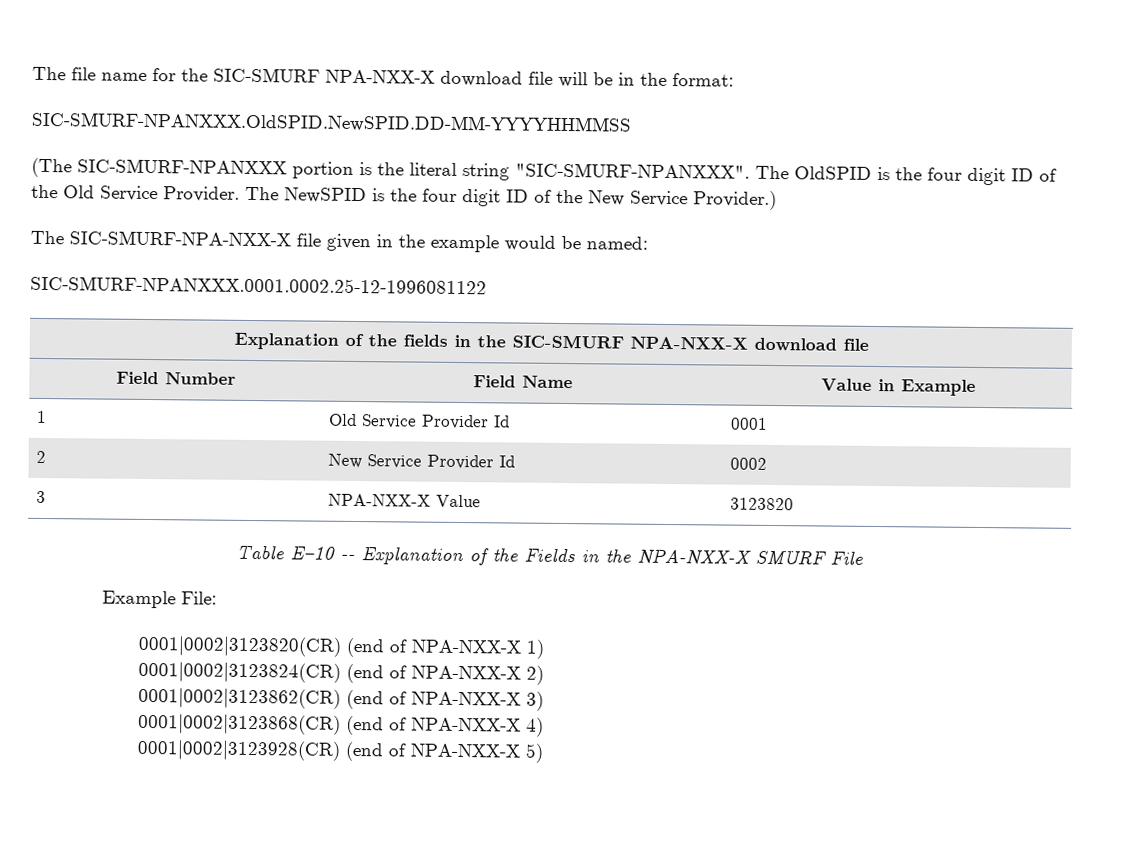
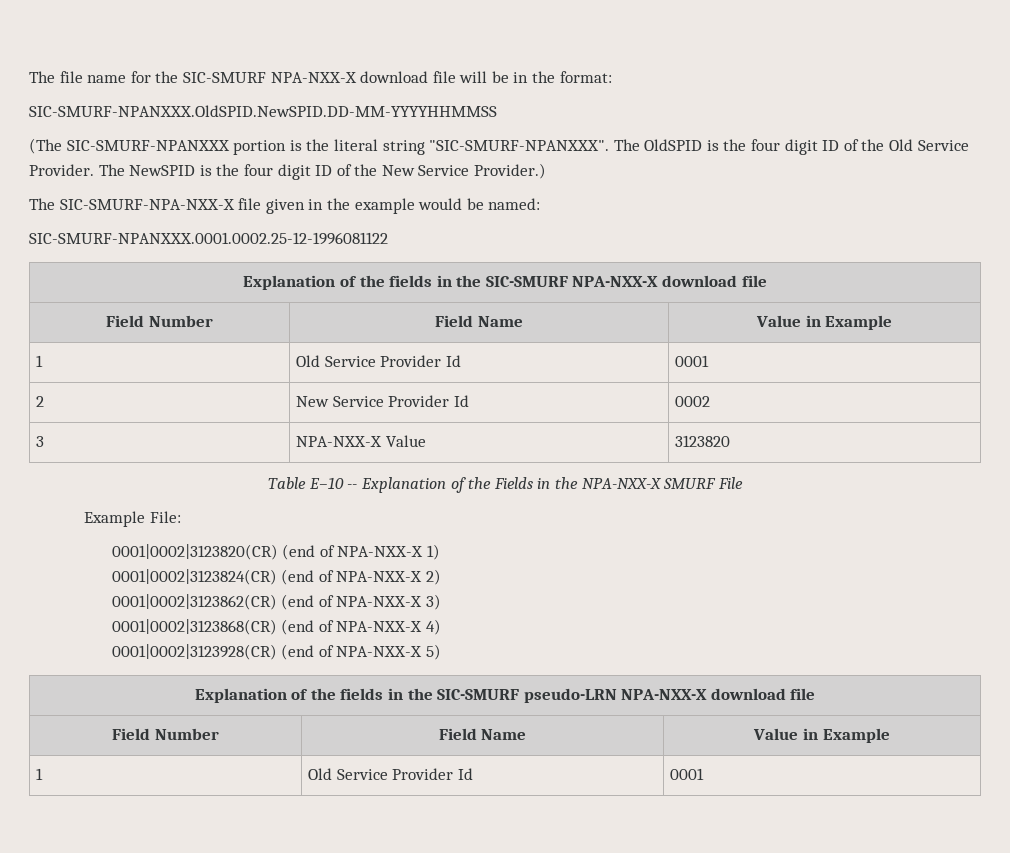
+ Explanation of the fields in the SIC-SMURF pseudo-LRN NPA-NXX-X download file
+ Field Number | Field Name | Value in Example
+ 1 | Old Service Provider Id | 0001

